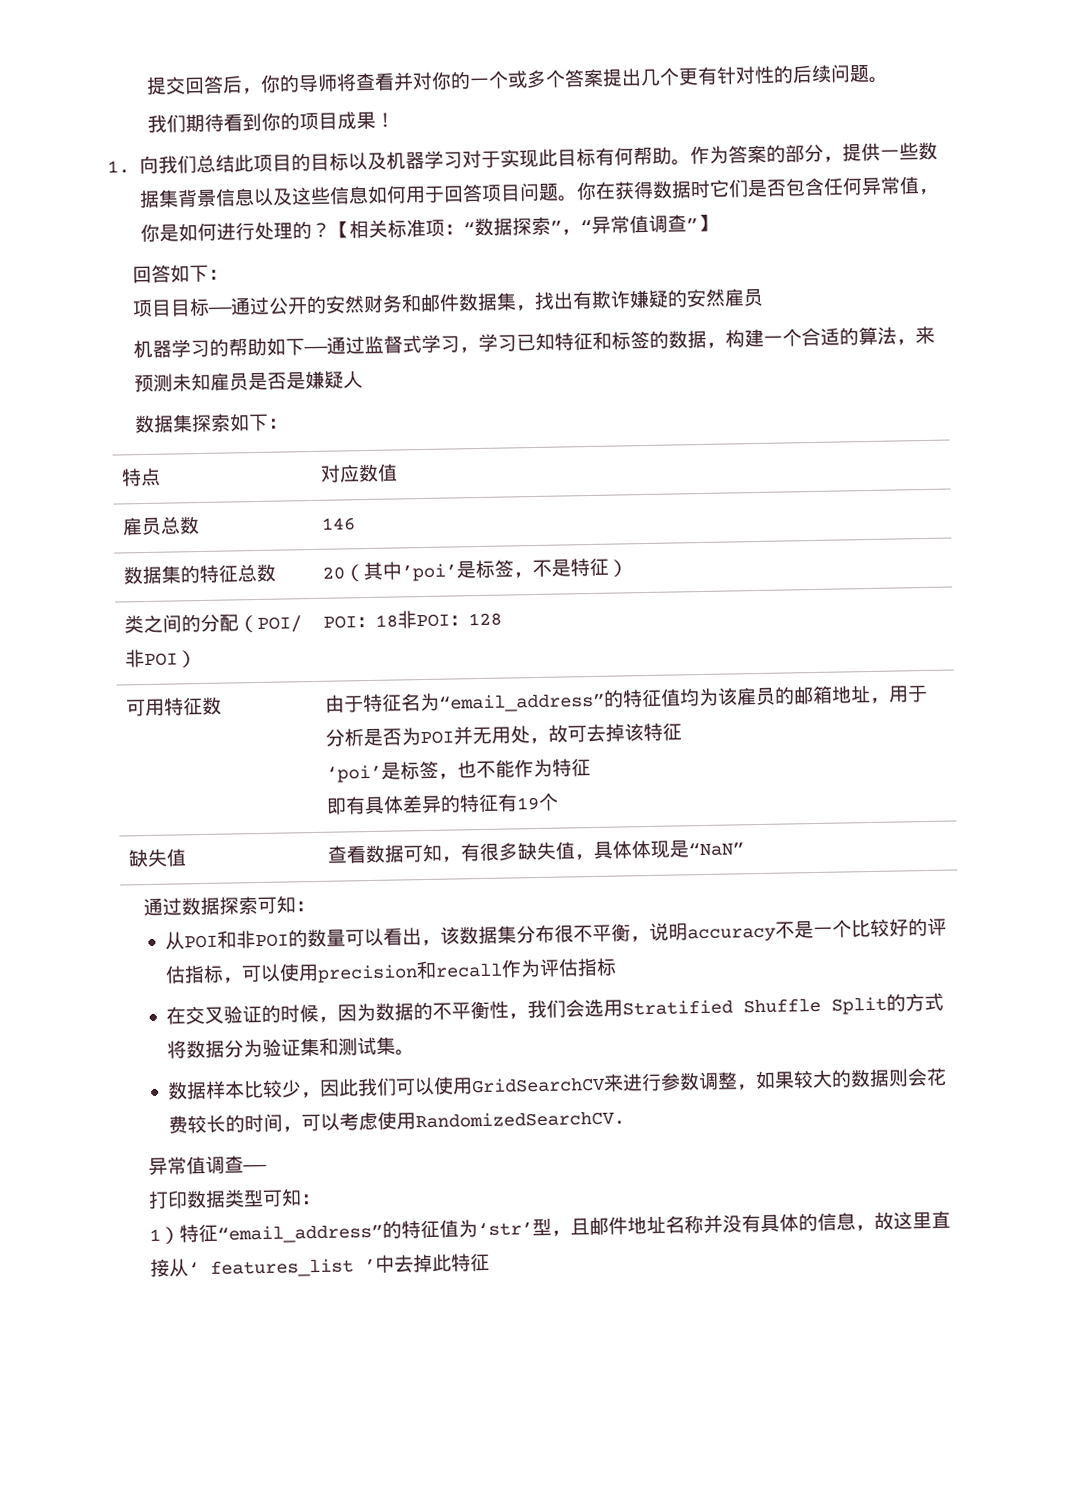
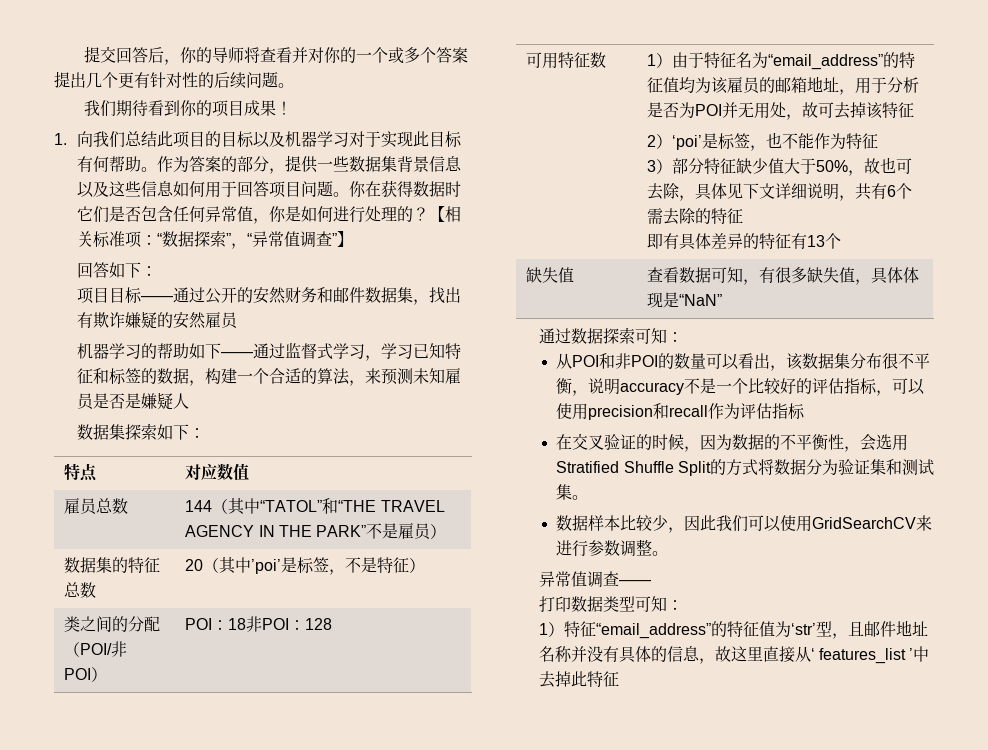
- 雇员总数 | 146
+ 雇员总数 | 144（其中“TATOL”和“THE TRAVEL AGENCY IN THE PARK”不是雇员）
- 由于特征名为“email_address”的特征值均为该雇员的邮箱地址，用于分析是否为POI并无用处，故可去掉该特征
+ 1）由于特征名为“email_address”的特征值均为该雇员的邮箱地址，用于分析是否为POI并无用处，故可去掉该特征
- ‘poi’是标签，也不能作为特征
+ 2）‘poi’是标签，也不能作为特征
+ 3）部分特征缺少值大于50%，故也可去除，具体见下文详细说明，共有6个需去除的特征
- 即有具体差异的特征有19个
+ 即有具体差异的特征有13个
- 在交叉验证的时候，因为数据的不平衡性，我们会选用Stratified Shuffle Split的方式将数据分为验证集和测试集。
+ 在交叉验证的时候，因为数据的不平衡性，会选用Stratified Shuffle Split的方式将数据分为验证集和测试集。
- 数据样本比较少，因此我们可以使用GridSearchCV来进行参数调整，如果较大的数据则会花费较长的时间，可以考虑使用RandomizedSearchCV.
+ 数据样本比较少，因此我们可以使用GridSearchCV来进行参数调整。

